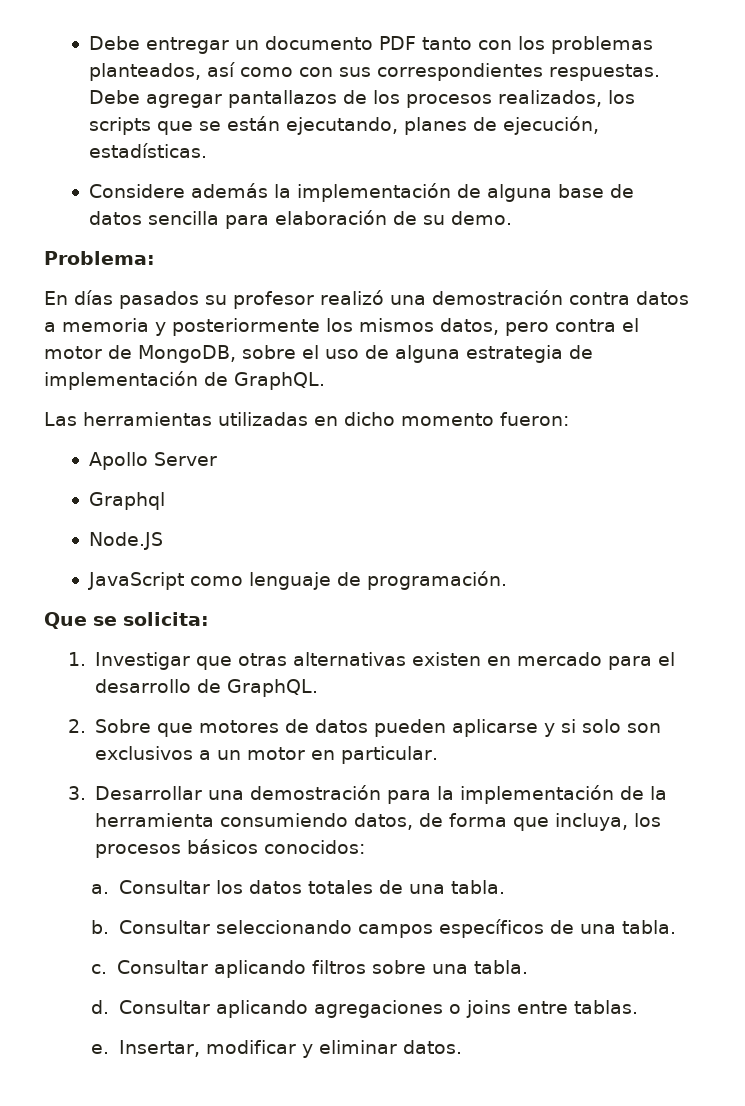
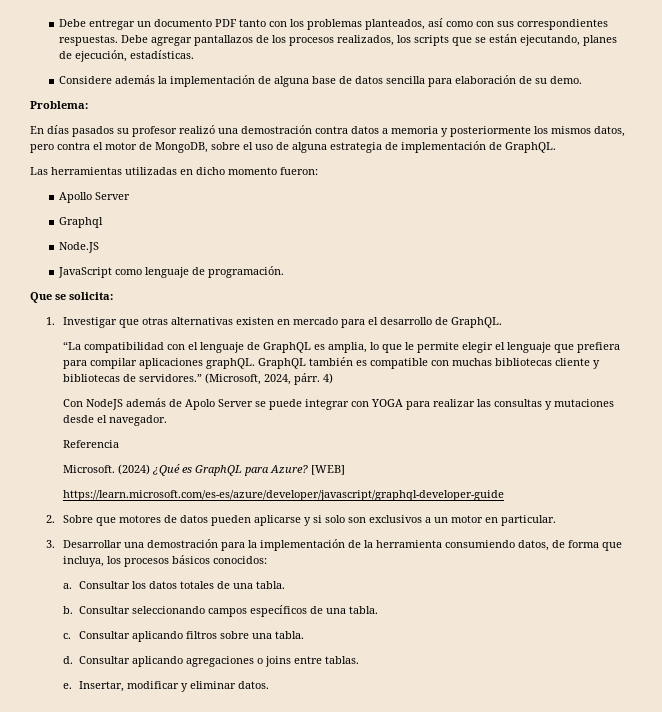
+ “La compatibilidad con el lenguaje de GraphQL es amplia, lo que le permite elegir el lenguaje que prefiera para compilar aplicaciones graphQL. GraphQL también es compatible con muchas bibliotecas cliente y bibliotecas de servidores.” (Microsoft, 2024, párr. 4)
+ Con NodeJS además de Apolo Server se puede integrar con YOGA para realizar las consultas y mutaciones desde el navegador.
+ Referencia
+ Microsoft. (2024) ¿Qué es GraphQL para Azure? [WEB]
+ https://learn.microsoft.com/es-es/azure/developer/javascript/graphql-developer-guide

